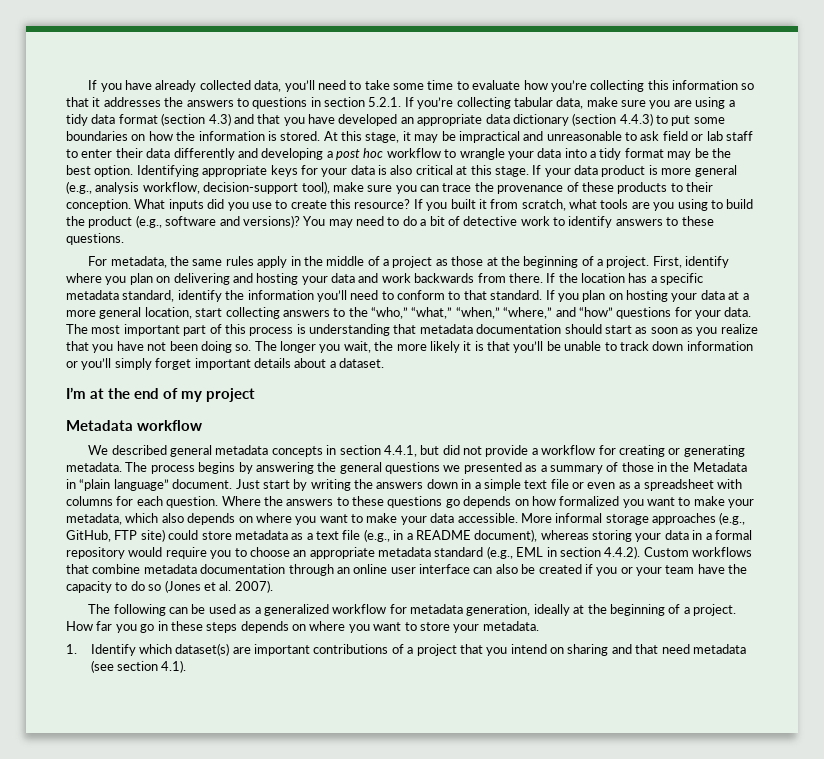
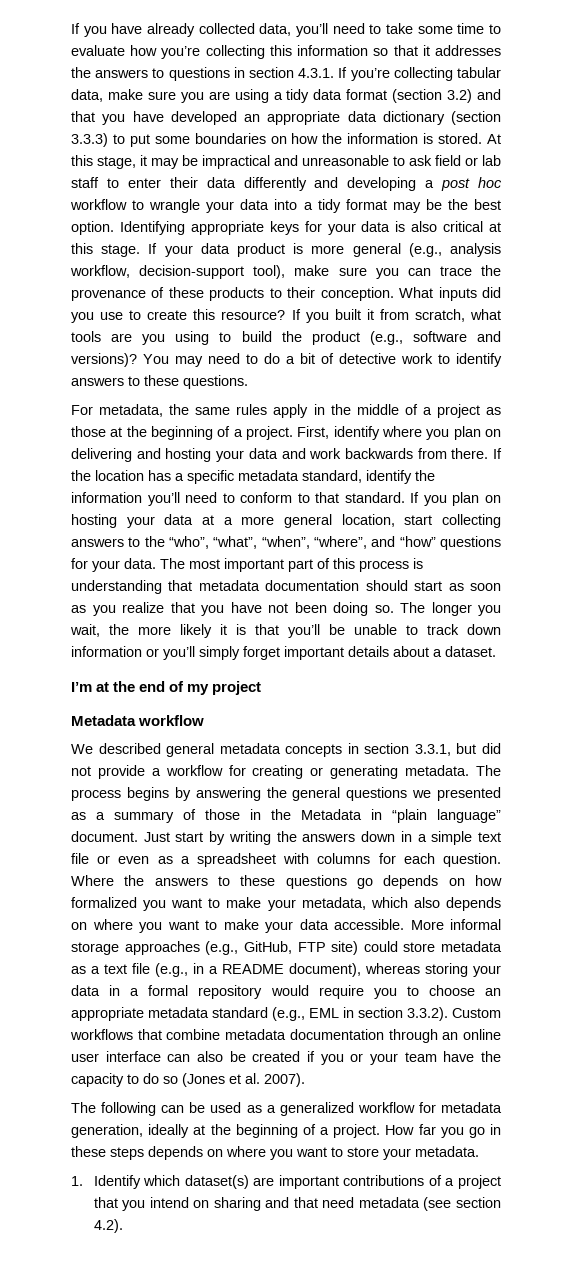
- If you have already collected data, you’ll need to take some time to evaluate how you’re collecting this information so that it addresses the answers to questions in section 5.2.1. If you’re collecting tabular data, make sure you are using a tidy data format (section 4.3) and that you have developed an appropriate data dictionary (section 4.4.3) to put some boundaries on how the information is stored.
+ If you have already collected data, you’ll need to take some time to evaluate how you’re collecting this information so that it addresses the answers to questions in section 4.3.1. If you’re collecting tabular data, make sure you are using a tidy data format (section 3.2) and that you have developed an appropriate data dictionary (section 3.3.3) to put some boundaries on how the information is stored.
- If you plan on hosting your data at a more general location, start collecting answers to the “who,” “what,” “when,” “where,” and “how” questions for your data.
+ If you plan on hosting your data at a more general location, start collecting answers to the “who”, “what”, “when”, “where”, and “how” questions for your data.
- We described general metadata concepts in section 4.4.1, but did not provide a workflow for creating or generating metadata.
+ We described general metadata concepts in section 3.3.1, but did not provide a workflow for creating or generating metadata.
- More informal storage approaches (e.g., GitHub, FTP site) could store metadata as a text file (e.g., in a README document), whereas storing your data in a formal repository would require you to choose an appropriate metadata standard (e.g., EML in section 4.4.2). Custom workflows that combine metadata documentation through an online user interface can also be created if you or your team have the capacity to do so (Jones et al. 2007).
+ More informal storage approaches (e.g., GitHub, FTP site) could store metadata as a text file (e.g., in a README document), whereas storing your data in a formal repository would require you to choose an appropriate metadata standard (e.g., EML in section 3.3.2). Custom workflows that combine metadata documentation through an online user interface can also be created if you or your team have the capacity to do so (Jones et al. 2007).
- 1. Identify which dataset(s) are important contributions of a project that you intend on sharing and that need metadata (see section 4.1).
+ 1. Identify which dataset(s) are important contributions of a project that you intend on sharing and that need metadata (see section 4.2).

